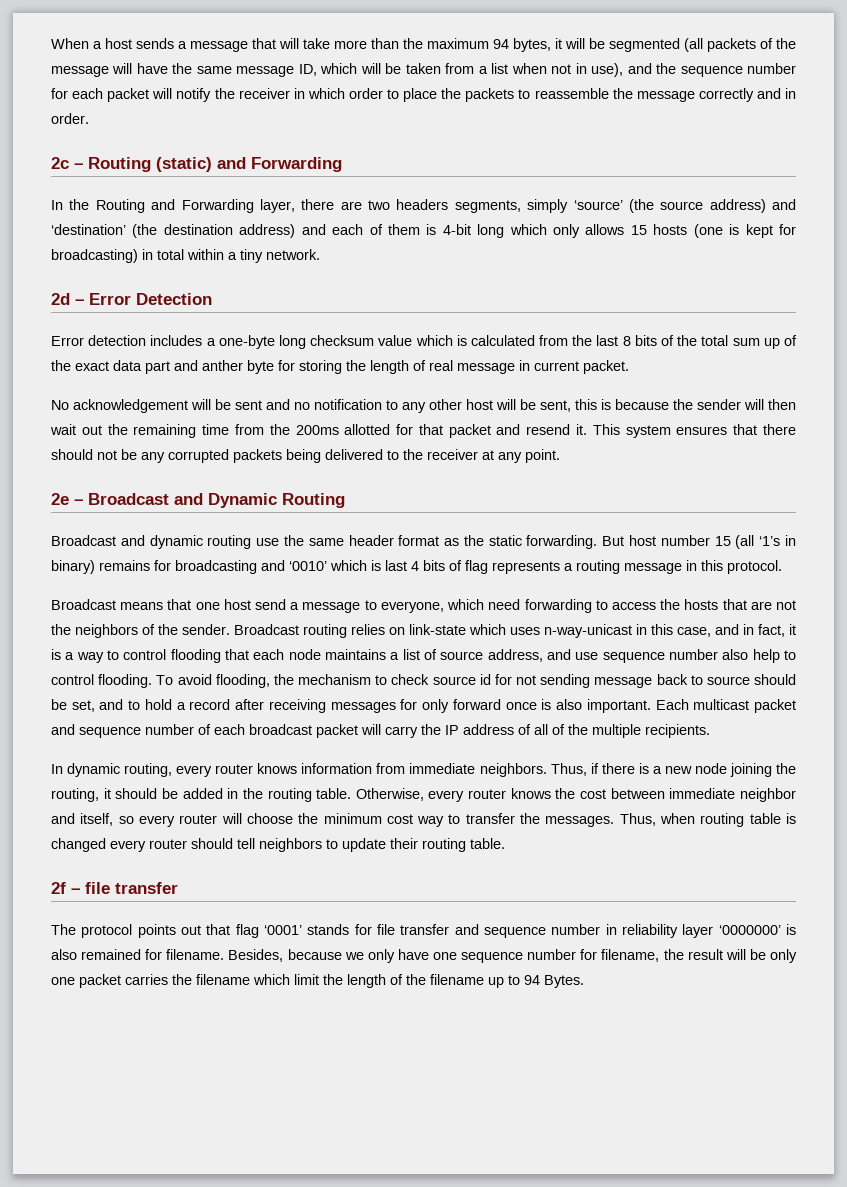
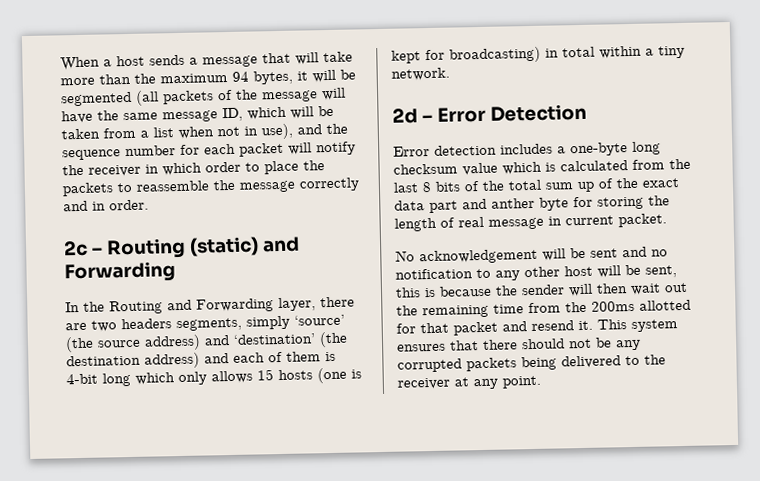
- 2e – Broadcast and Dynamic Routing
- Broadcast and dynamic routing use the same header format as the static forwarding. But host number 15 (all ‘1’s in binary) remains for broadcasting and ‘0010’ which is last 4 bits of flag represents a routing message in this protocol.
- Broadcast means that one host send a message to everyone, which need forwarding to access the hosts that are not the neighbors of the sender. Broadcast routing relies on link-state which uses n-way-unicast in this case, and in fact, it is a way to control flooding that each node maintains a list of source address, and use sequence number also help to control flooding. To avoid flooding, the mechanism to check source id for not sending message back to source should be set, and to hold a record after receiving messages for only forward once is also important. Each multicast packet and sequence number of each broadcast packet will carry the IP address of all of the multiple recipients.
- In dynamic routing, every router knows information from immediate neighbors. Thus, if there is a new node joining the routing, it should be added in the routing table. Otherwise, every router knows the cost between immediate neighbor and itself, so every router will choose the minimum cost way to transfer the messages. Thus, when routing table is changed every router should tell neighbors to update their routing table.
- 2f – file transfer
- The protocol points out that flag ‘0001’ stands for file transfer and sequence number in reliability layer ‘0000000’ is also remained for filename. Besides, because we only have one sequence number for filename, the result will be only one packet carries the filename which limit the length of the filename up to 94 Bytes.

